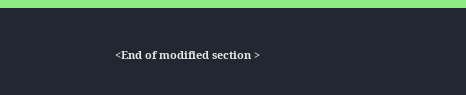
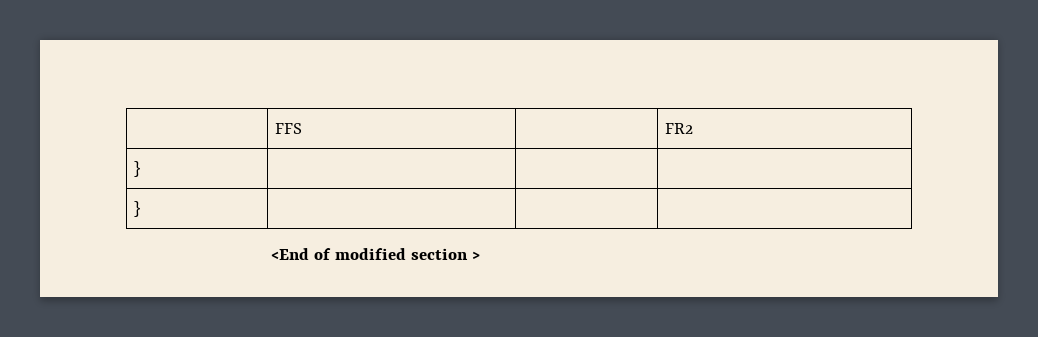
+ | FFS | | FR2
+ } | | |
+ } | | |

